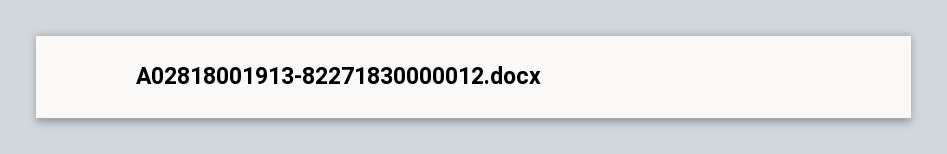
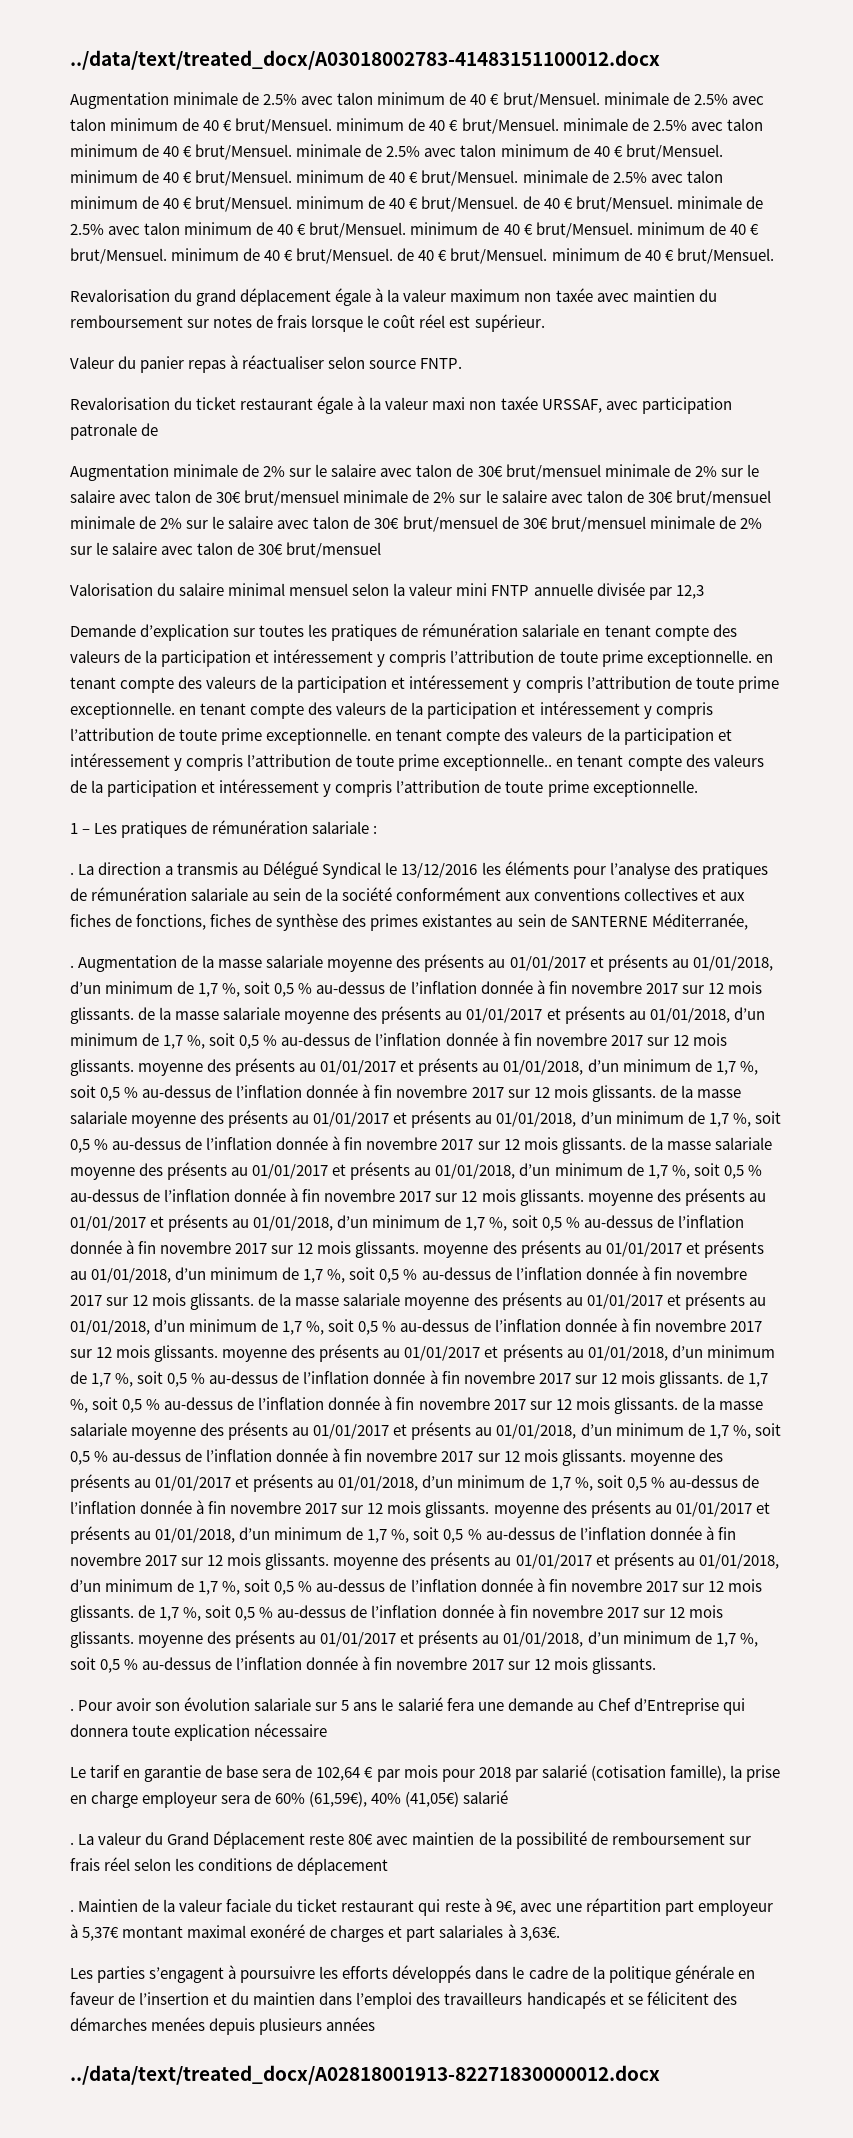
- A02818001913-82271830000012.docx
+ ../data/text/treated_docx/A03018002783-41483151100012.docx
+ Augmentation minimale de 2.5% avec talon minimum de 40 € brut/Mensuel. minimale de 2.5% avec talon minimum de 40 € brut/Mensuel. minimum de 40 € brut/Mensuel. minimale de 2.5% avec talon minimum de 40 € brut/Mensuel. minimale de 2.5% avec talon minimum de 40 € brut/Mensuel. minimum de 40 € brut/Mensuel. minimum de 40 € brut/Mensuel. minimale de 2.5% avec talon minimum de 40 € brut/Mensuel. minimum de 40 € brut/Mensuel. de 40 € brut/Mensuel. minimale de 2.5% avec talon minimum de 40 € brut/Mensuel. minimum de 40 € brut/Mensuel. minimum de 40 € brut/Mensuel. minimum de 40 € brut/Mensuel. de 40 € brut/Mensuel. minimum de 40 € brut/Mensuel.
+ Revalorisation du grand déplacement égale à la valeur maximum non taxée avec maintien du remboursement sur notes de frais lorsque le coût réel est supérieur.
+ Valeur du panier repas à réactualiser selon source FNTP.
+ Revalorisation du ticket restaurant égale à la valeur maxi non taxée URSSAF, avec participation patronale de
+ Augmentation minimale de 2% sur le salaire avec talon de 30€ brut/mensuel minimale de 2% sur le salaire avec talon de 30€ brut/mensuel minimale de 2% sur le salaire avec talon de 30€ brut/mensuel minimale de 2% sur le salaire avec talon de 30€ brut/mensuel de 30€ brut/mensuel minimale de 2% sur le salaire avec talon de 30€ brut/mensuel
+ Valorisation du salaire minimal mensuel selon la valeur mini FNTP annuelle divisée par 12,3
+ Demande d’explication sur toutes les pratiques de rémunération salariale en tenant compte des valeurs de la participation et intéressement y compris l’attribution de toute prime exceptionnelle. en tenant compte des valeurs de la participation et intéressement y compris l’attribution de toute prime exceptionnelle. en tenant compte des valeurs de la participation et intéressement y compris l’attribution de toute prime exceptionnelle. en tenant compte des valeurs de la participation et intéressement y compris l’attribution de toute prime exceptionnelle.. en tenant compte des valeurs de la participation et intéressement y compris l’attribution de toute prime exceptionnelle.
+ 1 – Les pratiques de rémunération salariale :
+ . La direction a transmis au Délégué Syndical le 13/12/2016 les éléments pour l’analyse des pratiques de rémunération salariale au sein de la société conformément aux conventions collectives et aux fiches de fonctions, fiches de synthèse des primes existantes au sein de SANTERNE Méditerranée,
+ . Augmentation de la masse salariale moyenne des présents au 01/01/2017 et présents au 01/01/2018, d’un minimum de 1,7 %, soit 0,5 % au-dessus de l’inflation donnée à fin novembre 2017 sur 12 mois glissants. de la masse salariale moyenne des présents au 01/01/2017 et présents au 01/01/2018, d’un minimum de 1,7 %, soit 0,5 % au-dessus de l’inflation donnée à fin novembre 2017 sur 12 mois glissants. moyenne des présents au 01/01/2017 et présents au 01/01/2018, d’un minimum de 1,7 %, soit 0,5 % au-dessus de l’inflation donnée à fin novembre 2017 sur 12 mois glissants. de la masse salariale moyenne des présents au 01/01/2017 et présents au 01/01/2018, d’un minimum de 1,7 %, soit 0,5 % au-dessus de l’inflation donnée à fin novembre 2017 sur 12 mois glissants. de la masse salariale moyenne des présents au 01/01/2017 et présents au 01/01/2018, d’un minimum de 1,7 %, soit 0,5 % au-dessus de l’inflation donnée à fin novembre 2017 sur 12 mois glissants. moyenne des présents au 01/01/2017 et présents au 01/01/2018, d’un minimum de 1,7 %, soit 0,5 % au-dessus de l’inflation donnée à fin novembre 2017 sur 12 mois glissants. moyenne des présents au 01/01/2017 et présents au 01/01/2018, d’un minimum de 1,7 %, soit 0,5 % au-dessus de l’inflation donnée à fin novembre 2017 sur 12 mois glissants. de la masse salariale moyenne des présents au 01/01/2017 et présents au 01/01/2018, d’un minimum de 1,7 %, soit 0,5 % au-dessus de l’inflation donnée à fin novembre 2017 sur 12 mois glissants. moyenne des présents au 01/01/2017 et présents au 01/01/2018, d’un minimum de 1,7 %, soit 0,5 % au-dessus de l’inflation donnée à fin novembre 2017 sur 12 mois glissants. de 1,7 %, soit 0,5 % au-dessus de l’inflation donnée à fin novembre 2017 sur 12 mois glissants. de la masse salariale moyenne des présents au 01/01/2017 et présents au 01/01/2018, d’un minimum de 1,7 %, soit 0,5 % au-dessus de l’inflation donnée à fin novembre 2017 sur 12 mois glissants. moyenne des présents au 01/01/2017 et présents au 01/01/2018, d’un minimum de 1,7 %, soit 0,5 % au-dessus de l’inflation donnée à fin novembre 2017 sur 12 mois glissants. moyenne des présents au 01/01/2017 et présents au 01/01/2018, d’un minimum de 1,7 %, soit 0,5 % au-dessus de l’inflation donnée à fin novembre 2017 sur 12 mois glissants. moyenne des présents au 01/01/2017 et présents au 01/01/2018, d’un minimum de 1,7 %, soit 0,5 % au-dessus de l’inflation donnée à fin novembre 2017 sur 12 mois glissants. de 1,7 %, soit 0,5 % au-dessus de l’inflation donnée à fin novembre 2017 sur 12 mois glissants. moyenne des présents au 01/01/2017 et présents au 01/01/2018, d’un minimum de 1,7 %, soit 0,5 % au-dessus de l’inflation donnée à fin novembre 2017 sur 12 mois glissants.
+ . Pour avoir son évolution salariale sur 5 ans le salarié fera une demande au Chef d’Entreprise qui donnera toute explication nécessaire
+ Le tarif en garantie de base sera de 102,64 € par mois pour 2018 par salarié (cotisation famille), la prise en charge employeur sera de 60% (61,59€), 40% (41,05€) salarié
+ . La valeur du Grand Déplacement reste 80€ avec maintien de la possibilité de remboursement sur frais réel selon les conditions de déplacement
+ . Maintien de la valeur faciale du ticket restaurant qui reste à 9€, avec une répartition part employeur à 5,37€ montant maximal exonéré de charges et part salariales à 3,63€.
+ Les parties s’engagent à poursuivre les efforts développés dans le cadre de la politique générale en faveur de l’insertion et du maintien dans l’emploi des travailleurs handicapés et se félicitent des démarches menées depuis plusieurs années
+ ../data/text/treated_docx/A02818001913-82271830000012.docx

